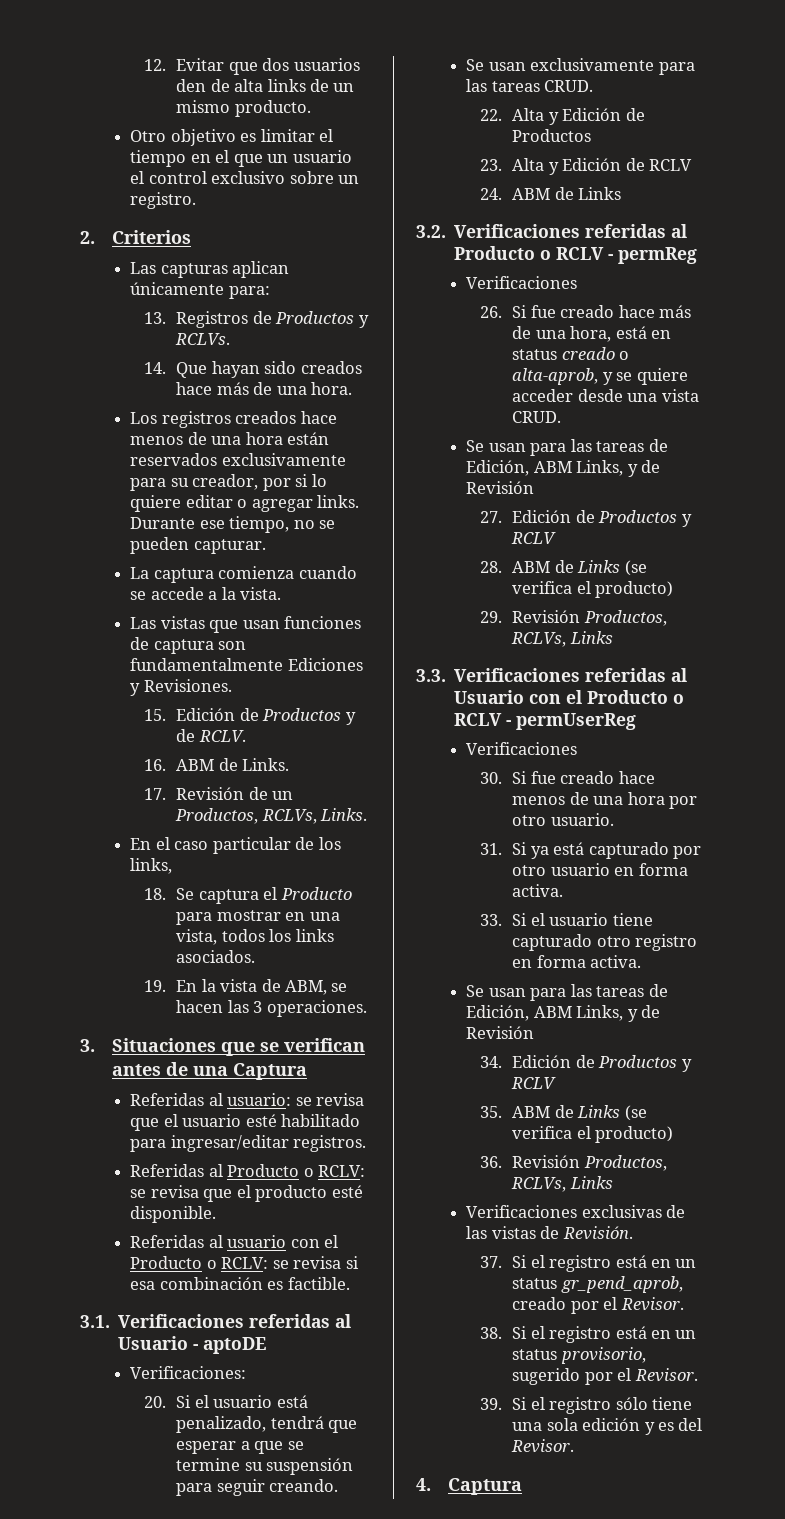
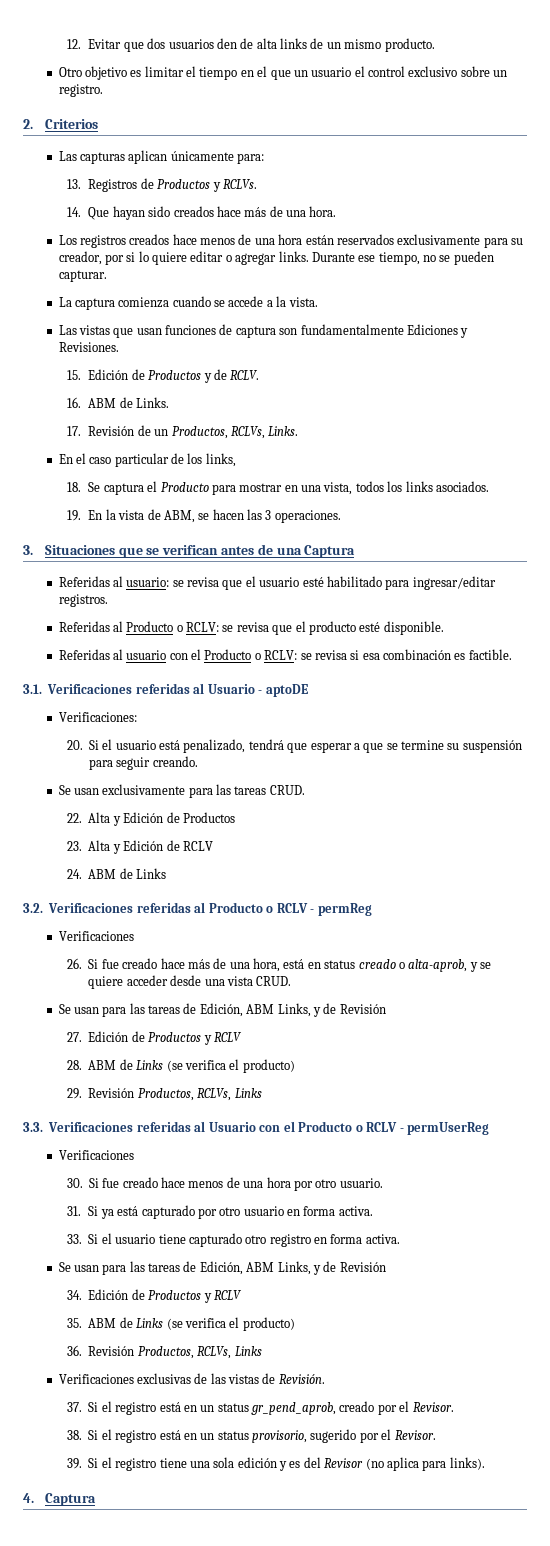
- 39. Si el registro sólo tiene una sola edición y es del Revisor.
+ 39. Si el registro tiene una sola edición y es del Revisor (no aplica para links).

